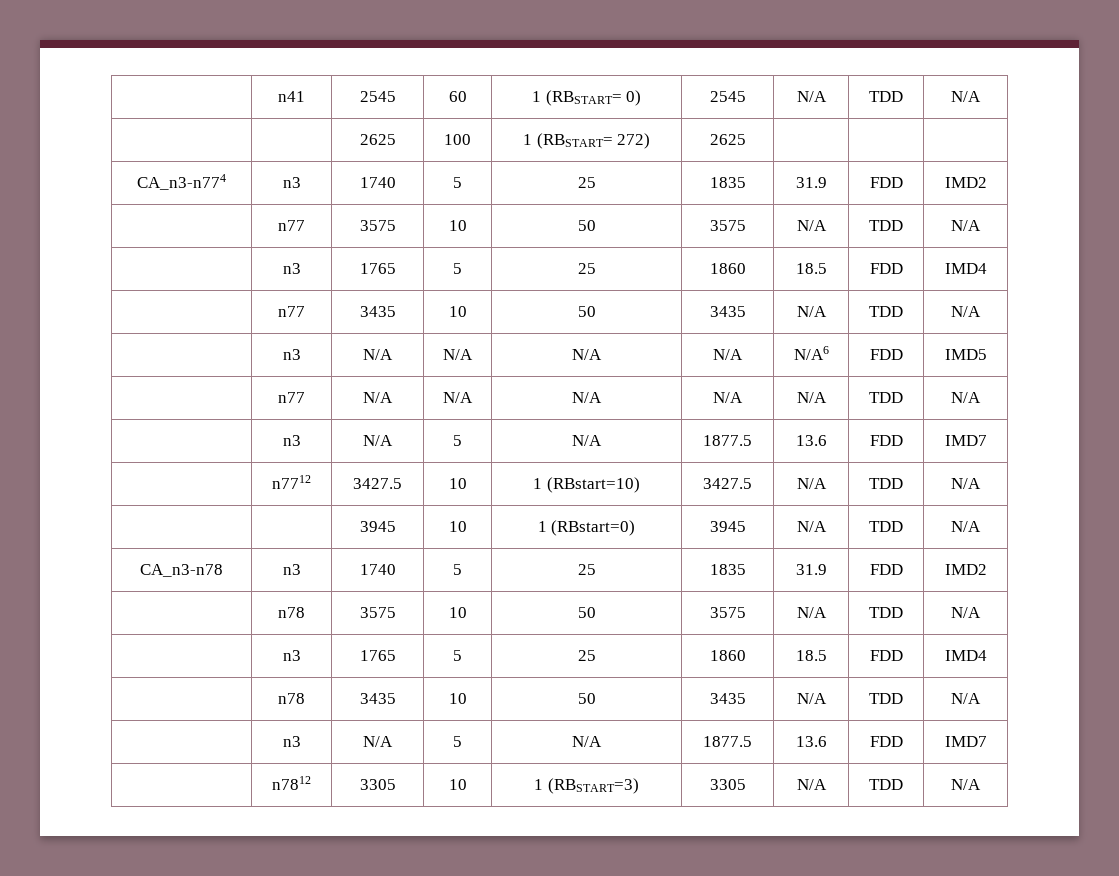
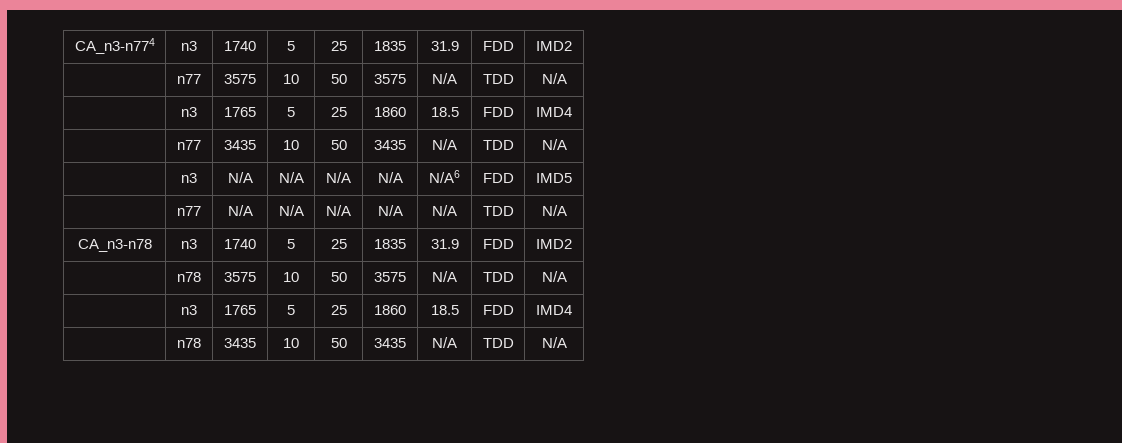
- | n41 | 2545 | 60 | 1 (RBSTART= 0) | 2545 | N/A | TDD | N/A
- | | 2625 | 100 | 1 (RBSTART= 272) | 2625 | | |
  | n77 | N/A | N/A | N/A | N/A | N/A | TDD | N/A
- | n3 | N/A | 5 | N/A | 1877.5 | 13.6 | FDD | IMD7
- | n7712 | 3427.5 | 10 | 1 (RBstart=10) | 3427.5 | N/A | TDD | N/A
- | | 3945 | 10 | 1 (RBstart=0) | 3945 | N/A | TDD | N/A
  | n78 | 3435 | 10 | 50 | 3435 | N/A | TDD | N/A
- | n3 | N/A | 5 | N/A | 1877.5 | 13.6 | FDD | IMD7
- | n7812 | 3305 | 10 | 1 (RBSTART=3) | 3305 | N/A | TDD | N/A

